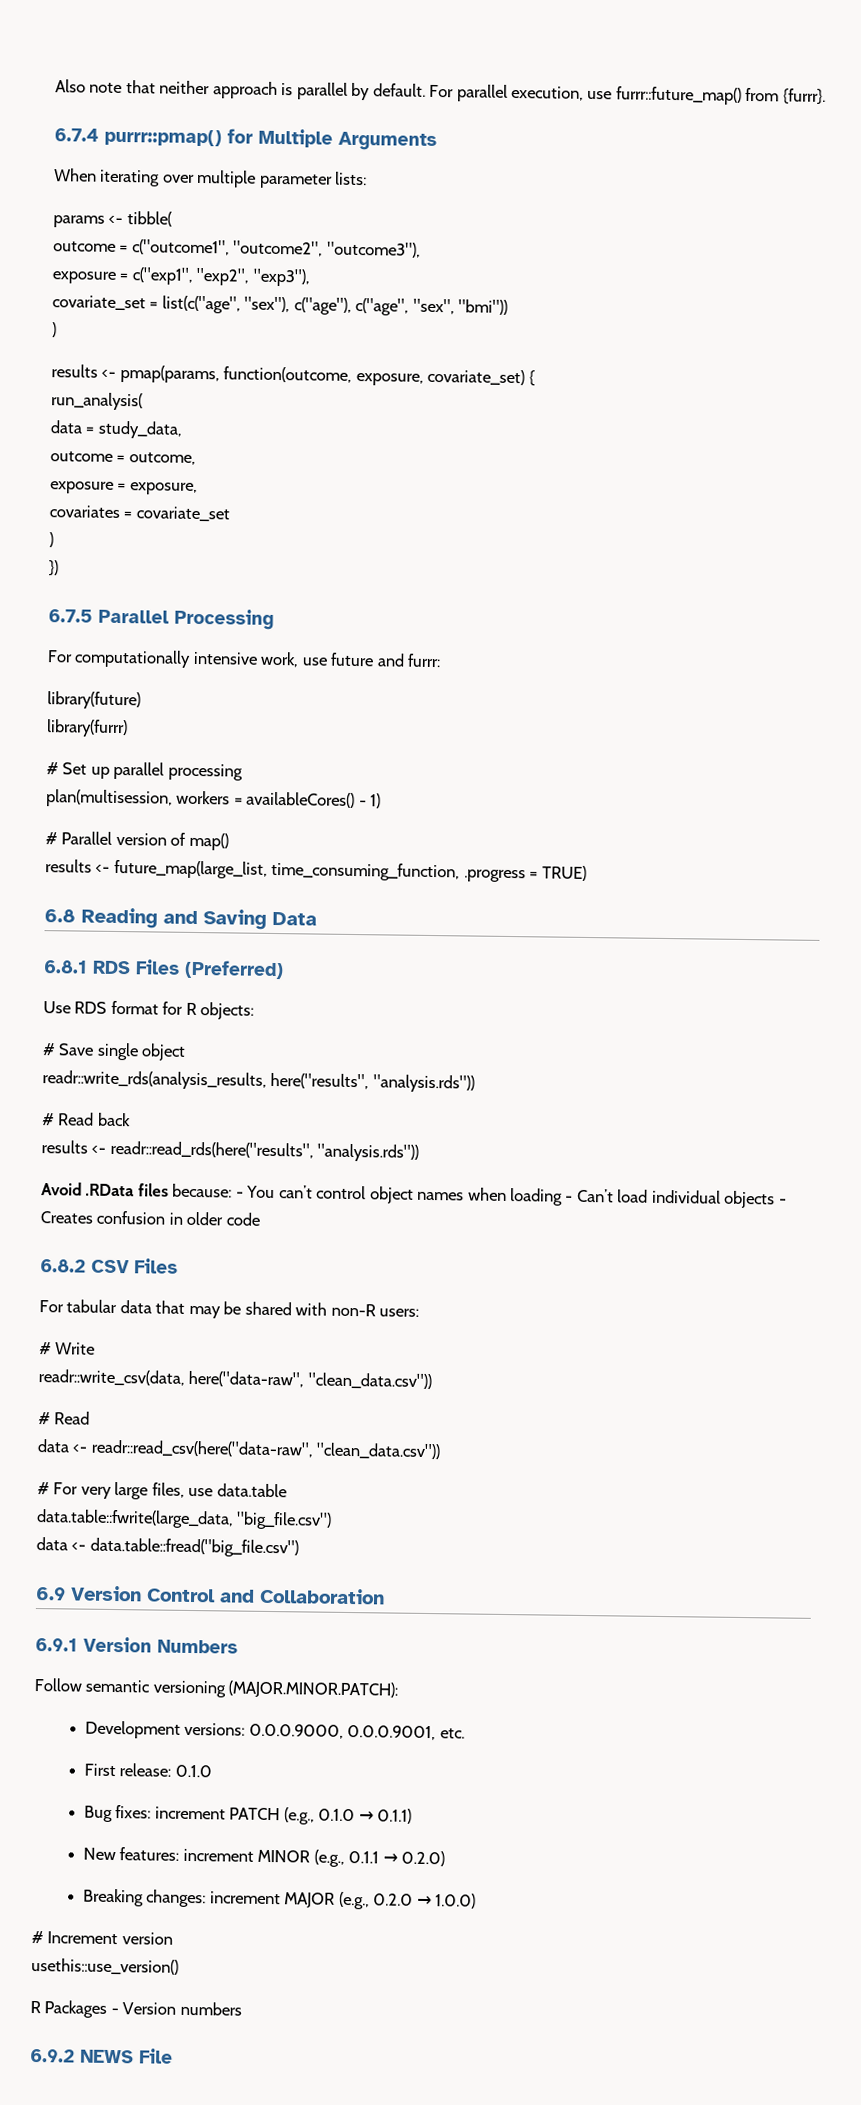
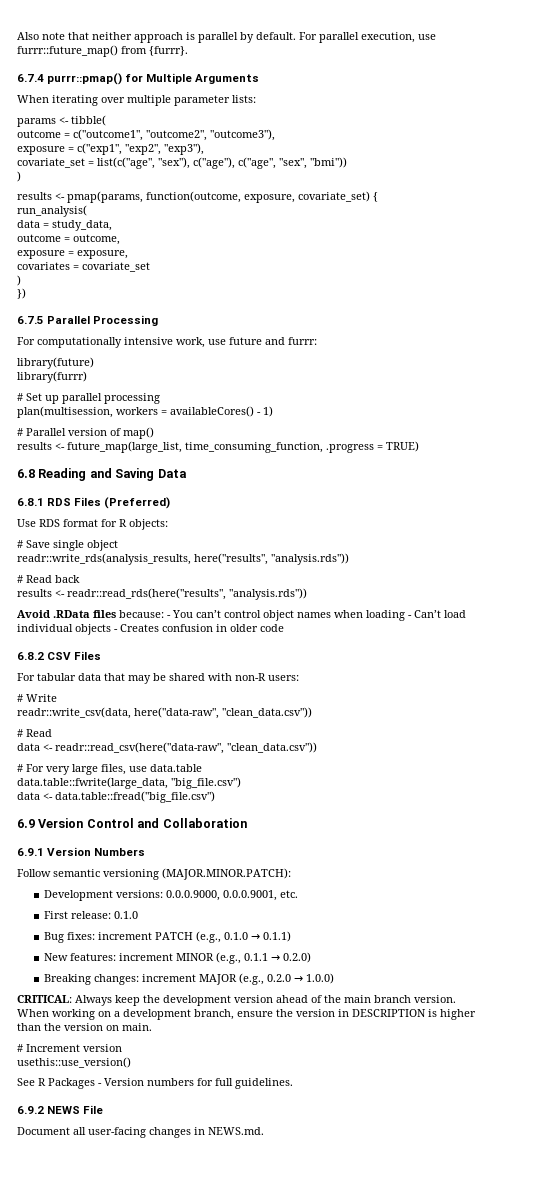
+ CRITICAL: Always keep the development version ahead of the main branch version. When working on a development branch, ensure the version in DESCRIPTION is higher than the version on main.
- R Packages - Version numbers
+ See R Packages - Version numbers for full guidelines.
+ Document all user-facing changes in NEWS.md.

